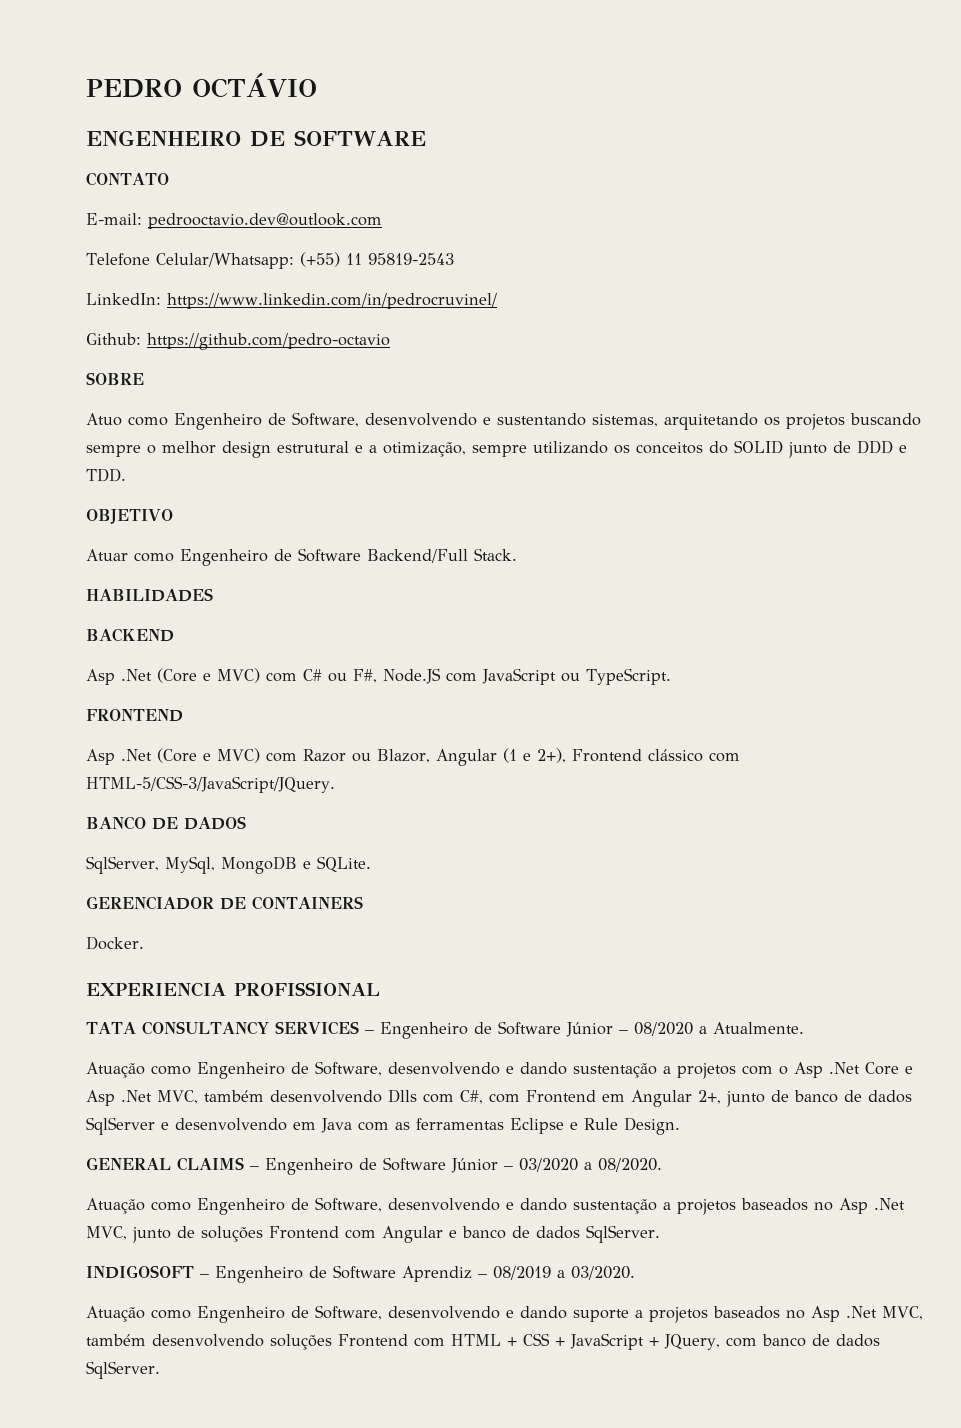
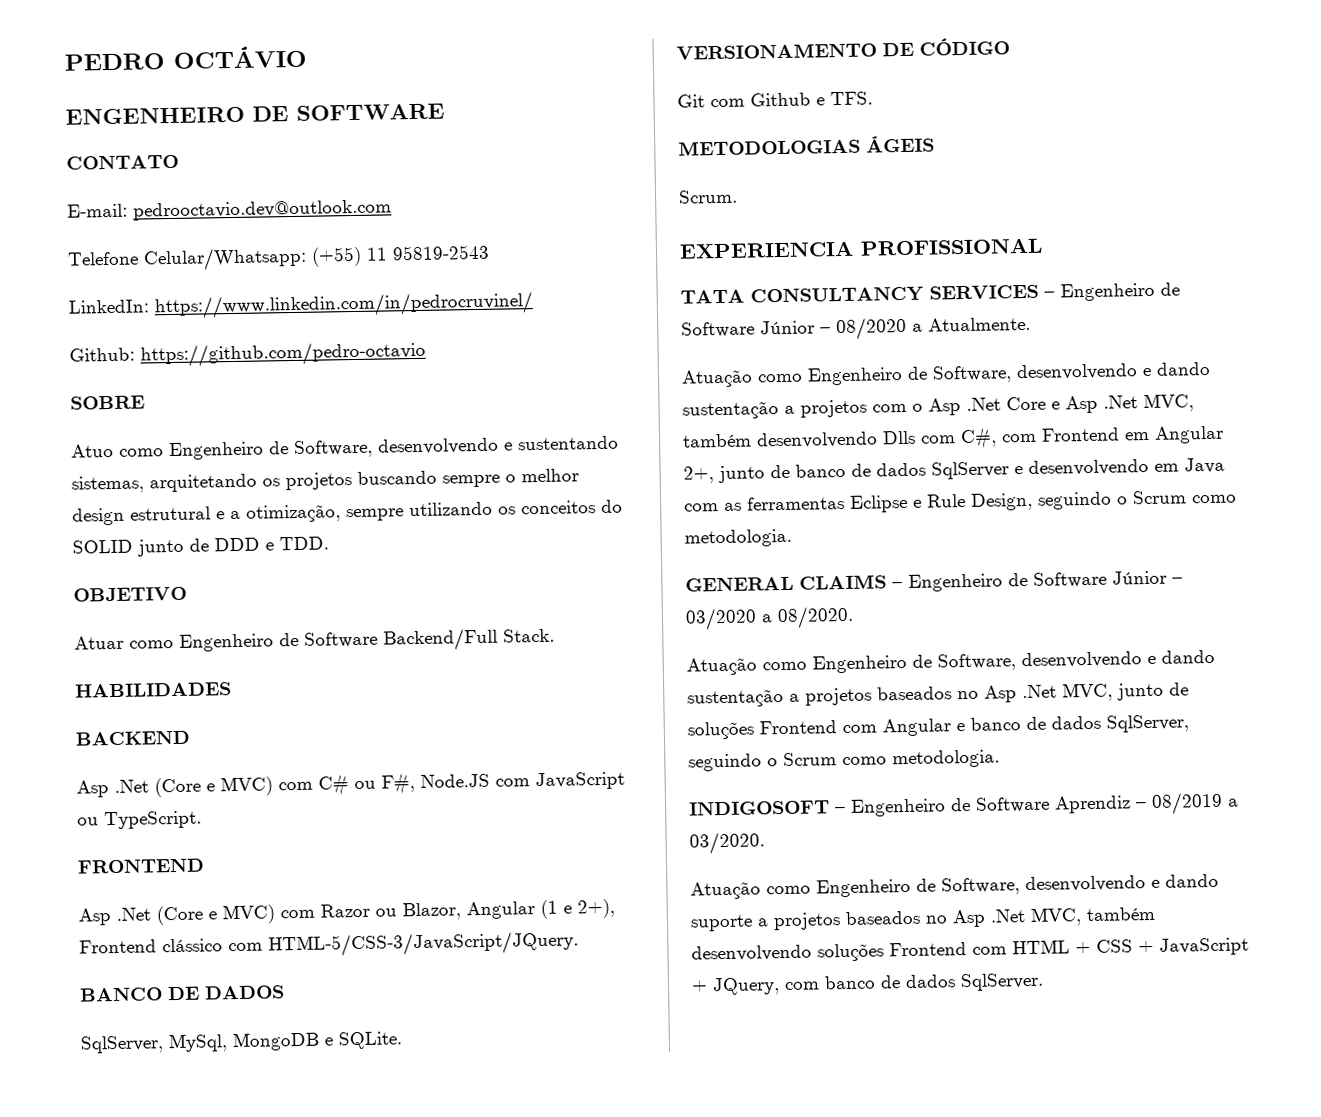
- GERENCIADOR DE CONTAINERS
- Docker.
+ VERSIONAMENTO DE CÓDIGO
+ Git com Github e TFS.
+ METODOLOGIAS ÁGEIS
+ Scrum.
- Atuação como Engenheiro de Software, desenvolvendo e dando sustentação a projetos com o Asp .Net Core e Asp .Net MVC, também desenvolvendo Dlls com C#, com Frontend em Angular 2+, junto de banco de dados SqlServer e desenvolvendo em Java com as ferramentas Eclipse e Rule Design.
+ Atuação como Engenheiro de Software, desenvolvendo e dando sustentação a projetos com o Asp .Net Core e Asp .Net MVC, também desenvolvendo Dlls com C#, com Frontend em Angular 2+, junto de banco de dados SqlServer e desenvolvendo em Java com as ferramentas Eclipse e Rule Design, seguindo o Scrum como metodologia.
- Atuação como Engenheiro de Software, desenvolvendo e dando sustentação a projetos baseados no Asp .Net MVC, junto de soluções Frontend com Angular e banco de dados SqlServer.
+ Atuação como Engenheiro de Software, desenvolvendo e dando sustentação a projetos baseados no Asp .Net MVC, junto de soluções Frontend com Angular e banco de dados SqlServer, seguindo o Scrum como metodologia.

